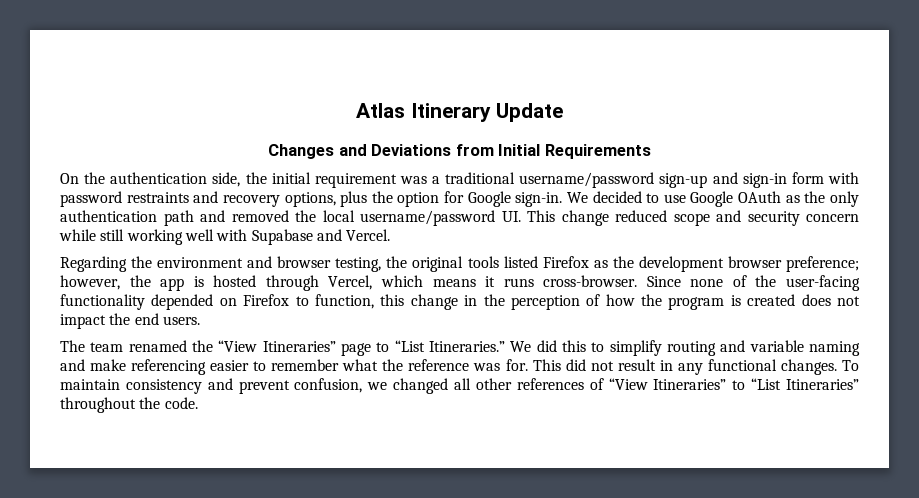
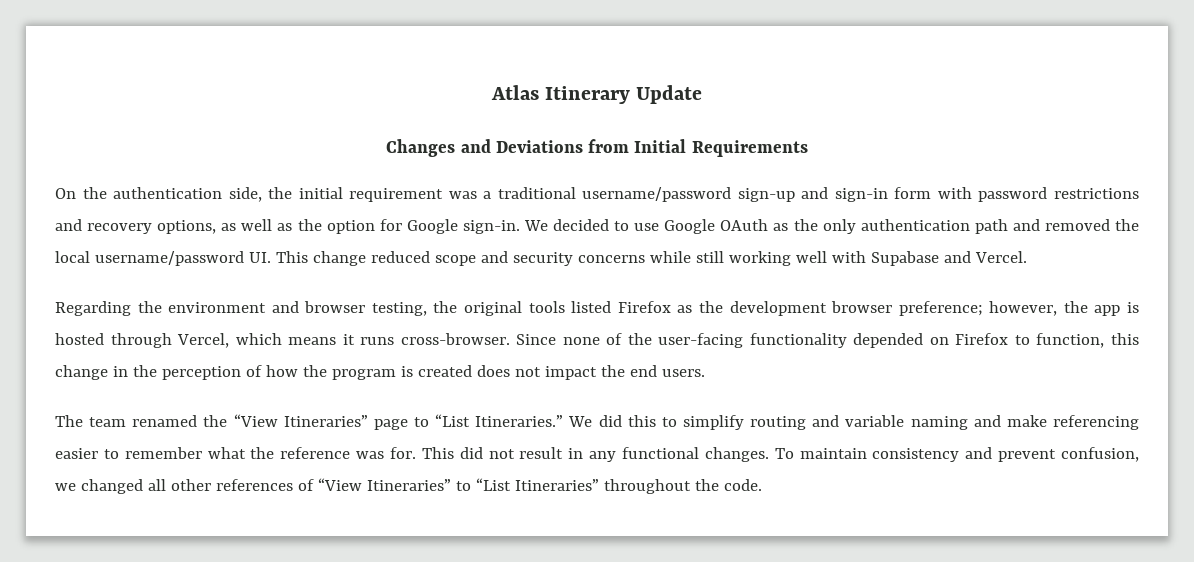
- On the authentication side, the initial requirement was a traditional username/password sign-up and sign-in form with password restraints and recovery options, plus the option for Google sign-in.
+ On the authentication side, the initial requirement was a traditional username/password sign-up and sign-in form with password restrictions and recovery options, as well as the option for Google sign-in.
- We decided to use Google OAuth as the only authentication path and removed the local username/password UI. This change reduced scope and security concern while still working well with Supabase and Vercel.
+ We decided to use Google OAuth as the only authentication path and removed the local username/password UI. This change reduced scope and security concerns while still working well with Supabase and Vercel.

